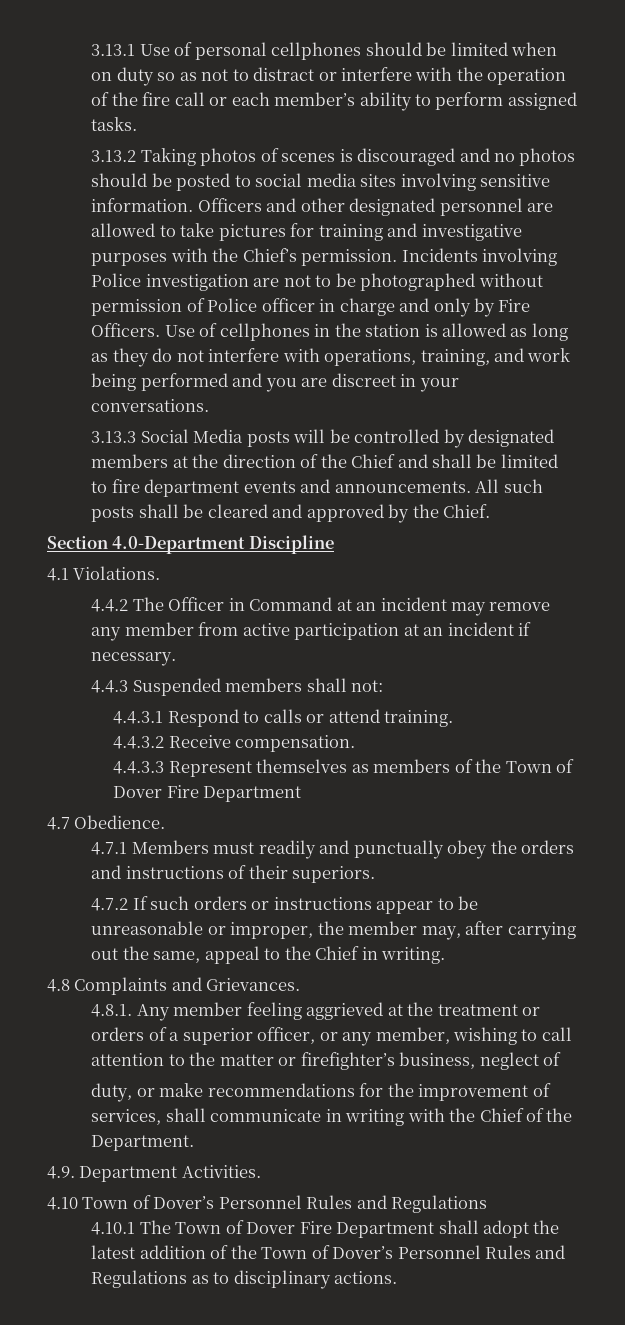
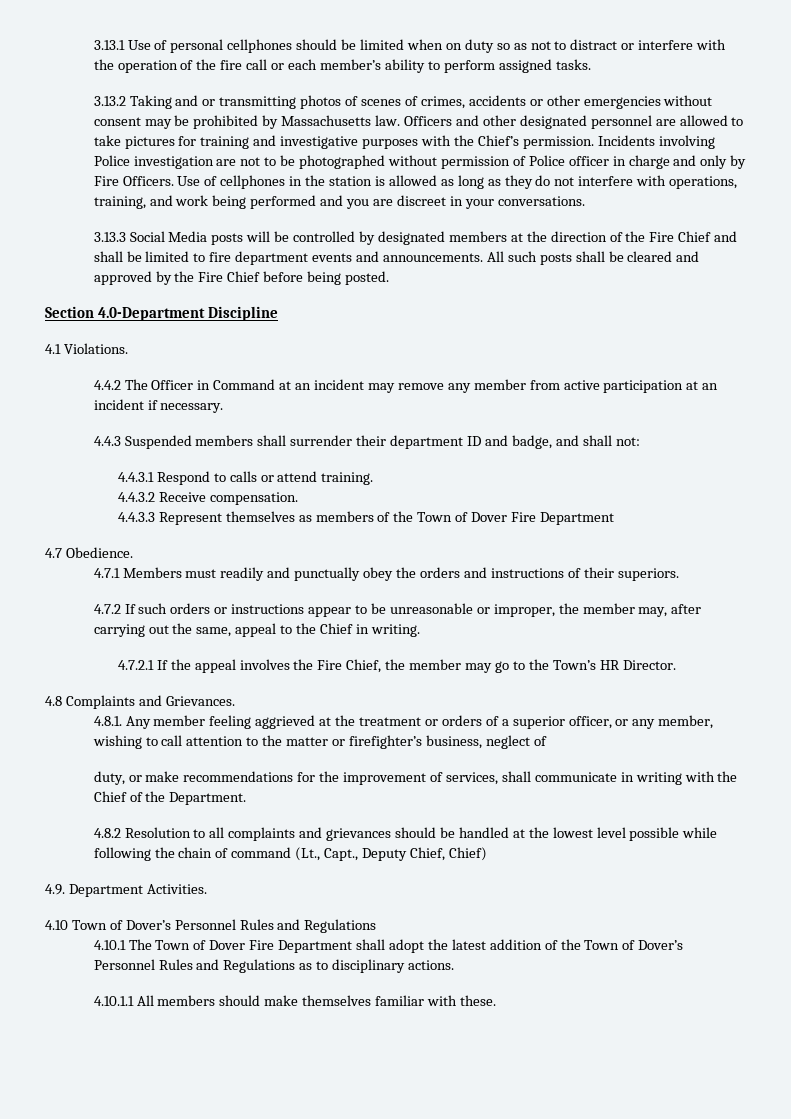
- 3.13.2 Taking photos of scenes is discouraged and no photos should be posted to social media sites involving sensitive information.
+ 3.13.2 Taking and or transmitting photos of scenes of crimes, accidents or other emergencies without consent may be prohibited by Massachusetts law.
- 3.13.3 Social Media posts will be controlled by designated members at the direction of the Chief and shall be limited to fire department events and announcements.
+ 3.13.3 Social Media posts will be controlled by designated members at the direction of the Fire Chief and shall be limited to fire department events and announcements.
- All such posts shall be cleared and approved by the Chief.
+ All such posts shall be cleared and approved by the Fire Chief before being posted.
- 4.4.3 Suspended members shall not:
+ 4.4.3 Suspended members shall surrender their department ID and badge, and shall not:
+ 4.7.2.1 If the appeal involves the Fire Chief, the member may go to the Town’s HR Director.
+ 4.8.2 Resolution to all complaints and grievances should be handled at the lowest level possible while following the chain of command (Lt., Capt., Deputy Chief, Chief)
+ 4.10.1.1 All members should make themselves familiar with these.

